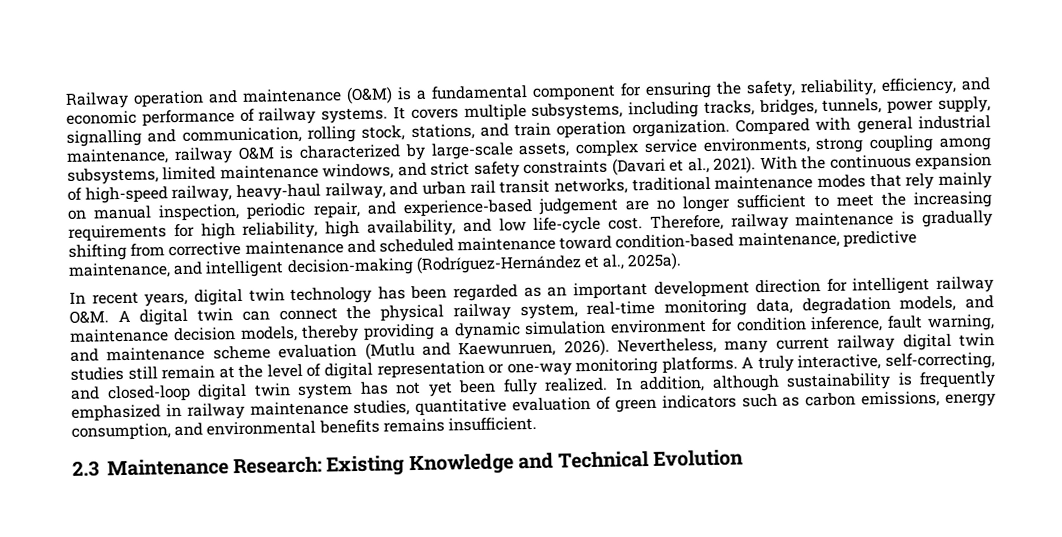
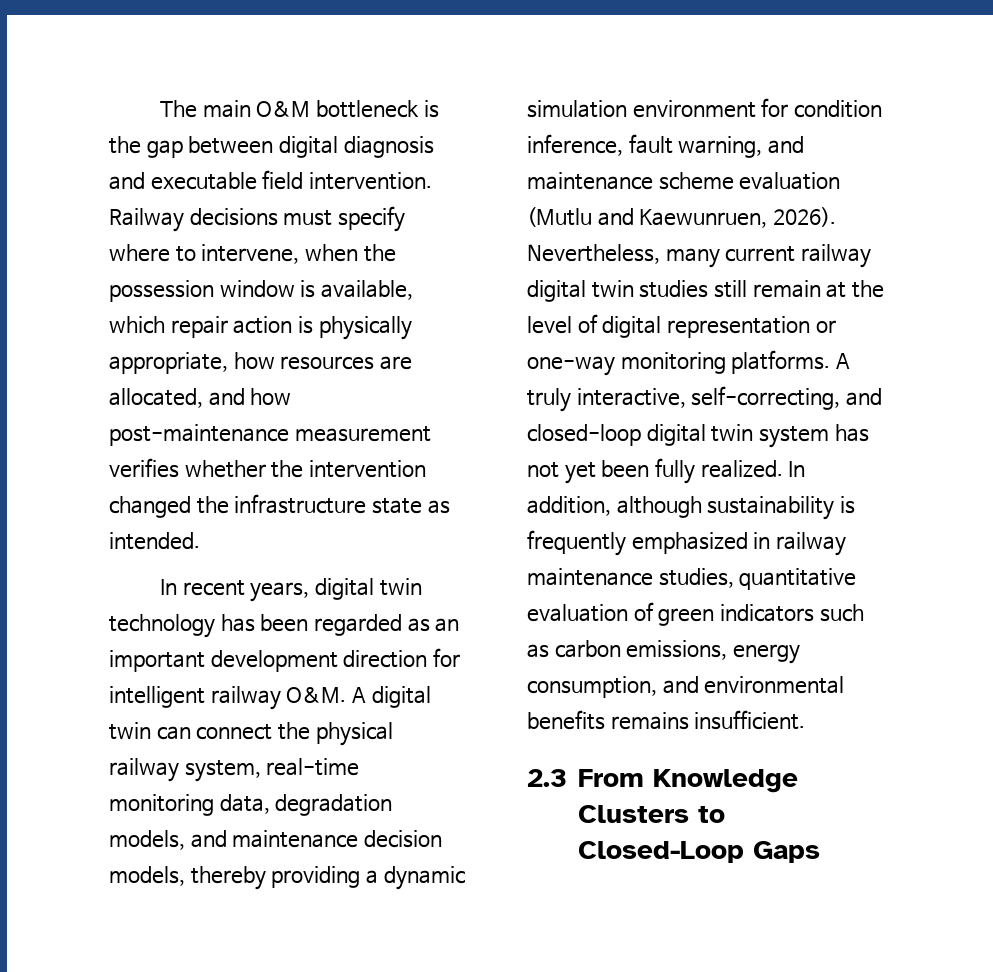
- Railway operation and maintenance (O&M) is a fundamental component for ensuring the safety, reliability, efficiency, and economic performance of railway systems. It covers multiple subsystems, including tracks, bridges, tunnels, power supply, signalling and communication, rolling stock, stations, and train operation organization. Compared with general industrial maintenance, railway O&M is characterized by large-scale assets, complex service environments, strong coupling among subsystems, limited maintenance windows, and strict safety constraints (Davari et al., 2021). With the continuous expansion of high-speed railway, heavy-haul railway, and urban rail transit networks, traditional maintenance modes that rely mainly on manual inspection, periodic repair, and experience-based judgement are no longer sufficient to meet the increasing requirements for high reliability, high availability, and low life-cycle cost. Therefore, railway maintenance is gradually shifting from corrective maintenance and scheduled maintenance toward condition-based maintenance, predictive maintenance, and intelligent decision-making (Rodríguez-Hernández et al., 2025a).
+ The main O&M bottleneck is the gap between digital diagnosis and executable field intervention. Railway decisions must specify where to intervene, when the possession window is available, which repair action is physically appropriate, how resources are allocated, and how post-maintenance measurement verifies whether the intervention changed the infrastructure state as intended.
- 2.3 Maintenance Research: Existing Knowledge and Technical Evolution
+ 2.3 From Knowledge Clusters to Closed-Loop Gaps

